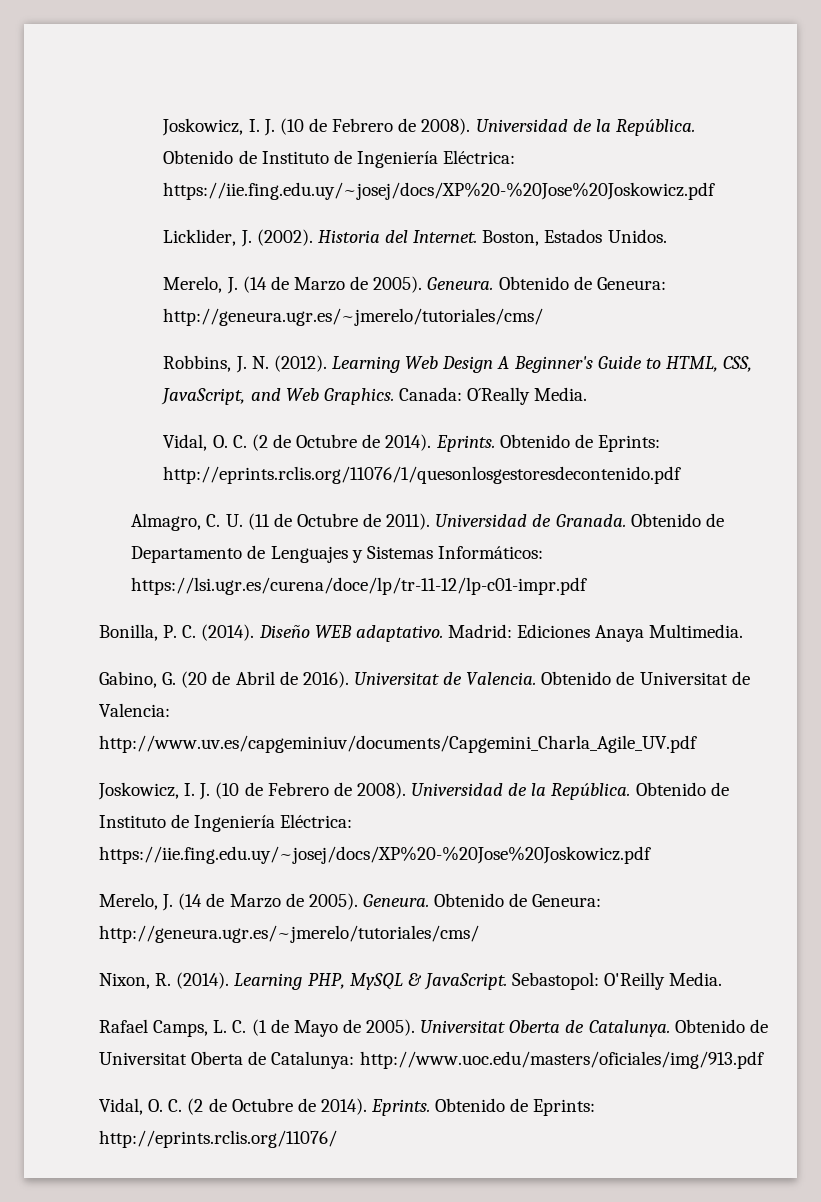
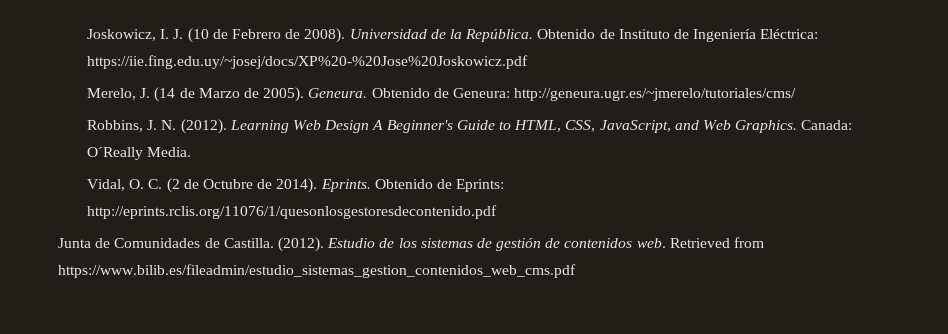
- Licklider, J. (2002). Historia del Internet. Boston, Estados Unidos.
- Almagro, C. U. (11 de Octubre de 2011). Universidad de Granada. Obtenido de Departamento de Lenguajes y Sistemas Informáticos: https://lsi.ugr.es/curena/doce/lp/tr-11-12/lp-c01-impr.pdf
- Bonilla, P. C. (2014). Diseño WEB adaptativo. Madrid: Ediciones Anaya Multimedia.
- Gabino, G. (20 de Abril de 2016). Universitat de Valencia. Obtenido de Universitat de Valencia: http://www.uv.es/capgeminiuv/documents/Capgemini_Charla_Agile_UV.pdf
- Joskowicz, I. J. (10 de Febrero de 2008). Universidad de la República. Obtenido de Instituto de Ingeniería Eléctrica: https://iie.fing.edu.uy/~josej/docs/XP%20-%20Jose%20Joskowicz.pdf
- Merelo, J. (14 de Marzo de 2005). Geneura. Obtenido de Geneura: http://geneura.ugr.es/~jmerelo/tutoriales/cms/
- Nixon, R. (2014). Learning PHP, MySQL & JavaScript. Sebastopol: O'Reilly Media.
- Rafael Camps, L. C. (1 de Mayo de 2005). Universitat Oberta de Catalunya. Obtenido de Universitat Oberta de Catalunya: http://www.uoc.edu/masters/oficiales/img/913.pdf
- Vidal, O. C. (2 de Octubre de 2014). Eprints. Obtenido de Eprints: http://eprints.rclis.org/11076/
+ Junta de Comunidades de Castilla. (2012). Estudio de los sistemas de gestión de contenidos web. Retrieved from https://www.bilib.es/fileadmin/estudio_sistemas_gestion_contenidos_web_cms.pdf

